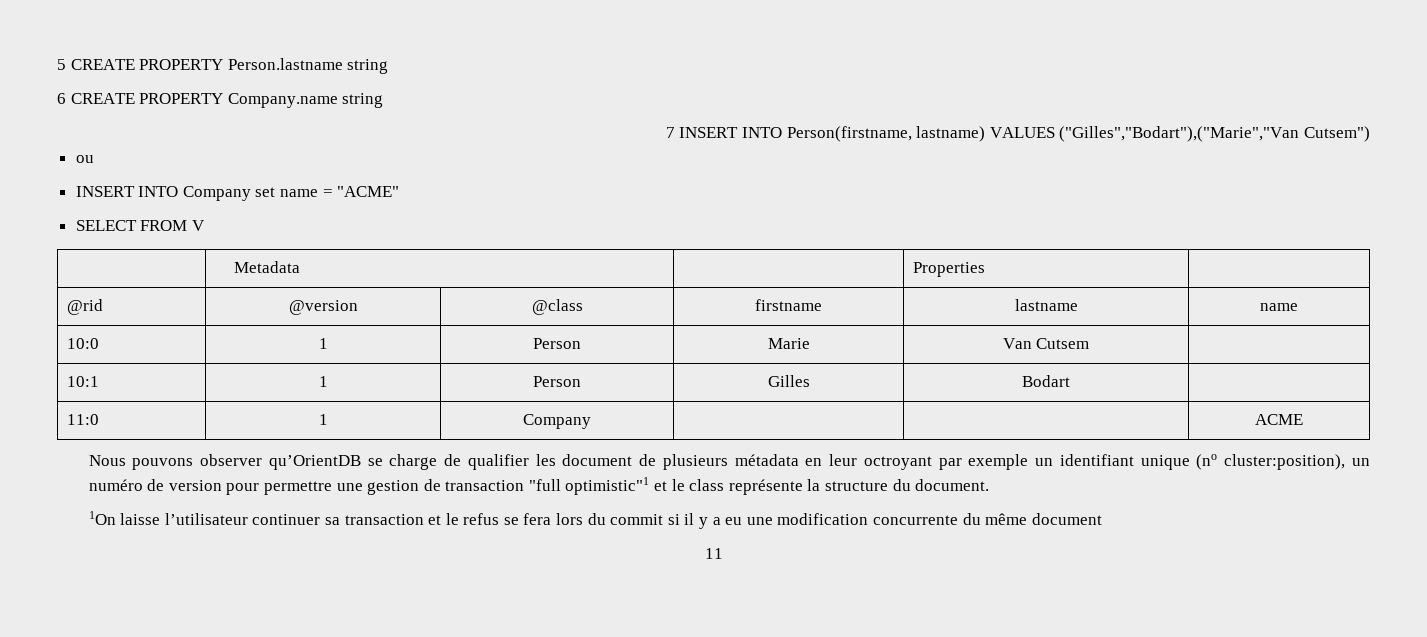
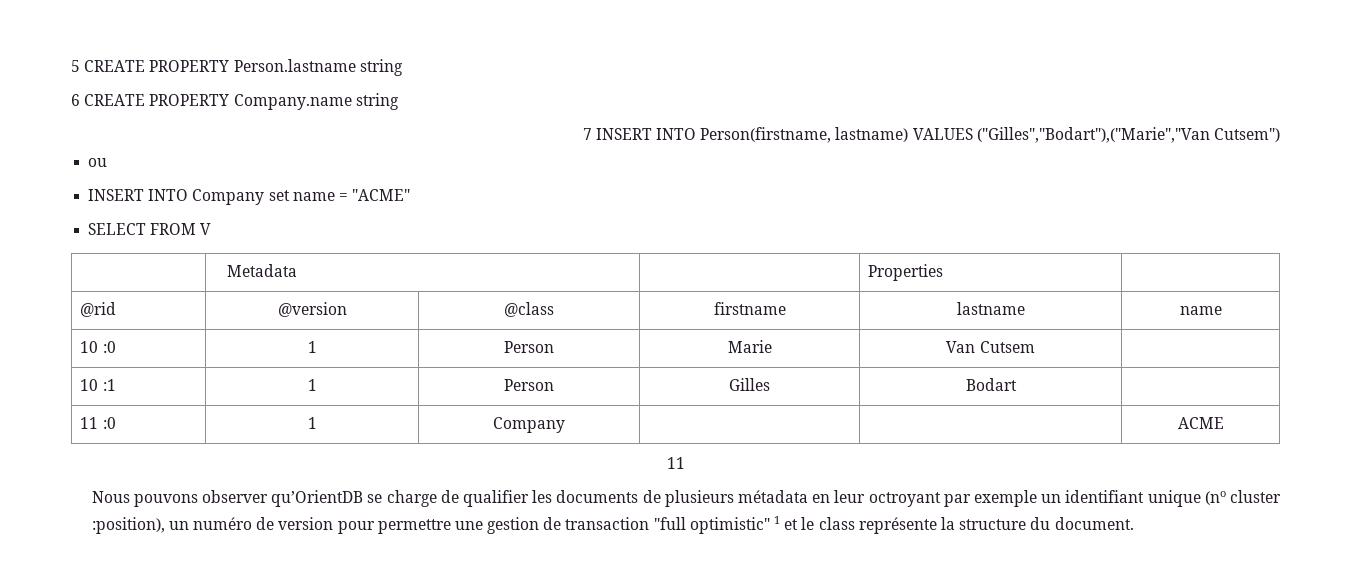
- 10:0 | 1 | Person | Marie | Van Cutsem |
+ 10 :0 | 1 | Person | Marie | Van Cutsem |
- 10:1 | 1 | Person | Gilles | Bodart |
+ 10 :1 | 1 | Person | Gilles | Bodart |
- 11:0 | 1 | Company | | | ACME
+ 11 :0 | 1 | Company | | | ACME
+ 11
- Nous pouvons observer qu’OrientDB se charge de qualifier les document de plusieurs métadata en leur octroyant par exemple un identifiant unique (no cluster:position), un numéro de version pour permettre une gestion de transaction "full optimistic"1 et le class représente la structure du document.
+ Nous pouvons observer qu’OrientDB se charge de qualifier les documents de plusieurs métadata en leur octroyant par exemple un identifiant unique (no cluster :position), un numéro de version pour permettre une gestion de transaction "full optimistic" 1 et le class représente la structure du document.
- 1On laisse l’utilisateur continuer sa transaction et le refus se fera lors du commit si il y a eu une modification concurrente du même document
- 11

